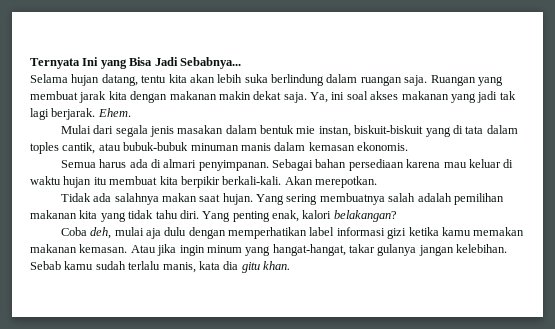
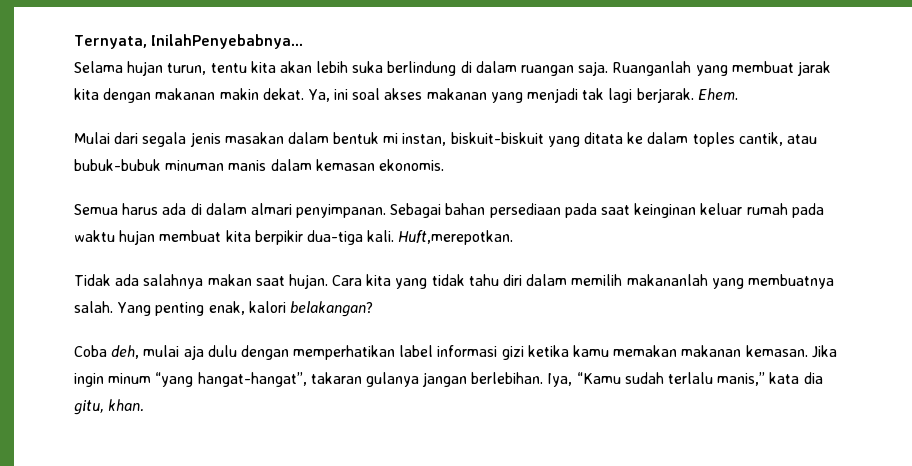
- Ternyata Ini yang Bisa Jadi Sebabnya...
+ Ternyata, InilahPenyebabnya...
- Selama hujan datang, tentu kita akan lebih suka berlindung dalam ruangan saja.
+ Selama hujan turun, tentu kita akan lebih suka berlindung di dalam ruangan saja.
- Ruangan yang membuat jarak kita dengan makanan makin dekat saja.
+ Ruanganlah yang membuat jarak kita dengan makanan makin dekat.
- Ya, ini soal akses makanan yang jadi tak lagi berjarak.
+ Ya, ini soal akses makanan yang menjadi tak lagi berjarak.
- Mulai dari segala jenis masakan dalam bentuk mie instan, biskuit-biskuit yang di tata dalam toples cantik, atau bubuk-bubuk minuman manis dalam kemasan ekonomis.
+ Mulai dari segala jenis masakan dalam bentuk mi instan, biskuit-biskuit yang ditata ke dalam toples cantik, atau bubuk-bubuk minuman manis dalam kemasan ekonomis.
- Semua harus ada di almari penyimpanan.
+ Semua harus ada di dalam almari penyimpanan.
- Sebagai bahan persediaan karena mau keluar di waktu hujan itu membuat kita berpikir berkali-kali. Akan merepotkan.
+ Sebagai bahan persediaan pada saat keinginan keluar rumah pada waktu hujan membuat kita berpikir dua-tiga kali. Huft,merepotkan.
- Yang sering membuatnya salah adalah pemilihan makanan kita yang tidak tahu diri.
+ Cara kita yang tidak tahu diri dalam memilih makananlah yang membuatnya salah.
- Atau jika ingin minum yang hangat-hangat, takar gulanya jangan kelebihan. Sebab kamu sudah terlalu manis, kata dia gitu khan.
+ Jika ingin minum “yang hangat-hangat”, takaran gulanya jangan berlebihan. Iya, “Kamu sudah terlalu manis,” kata dia gitu, khan.

